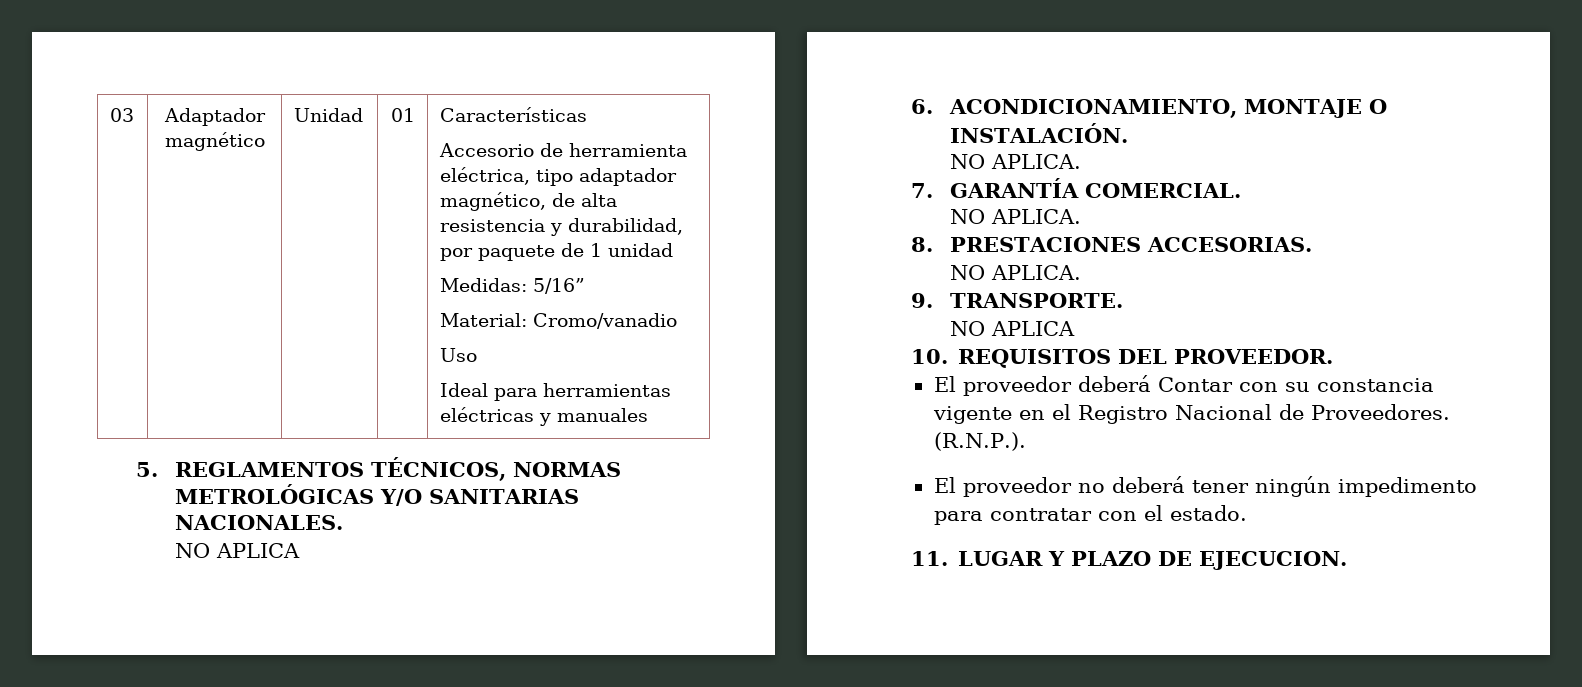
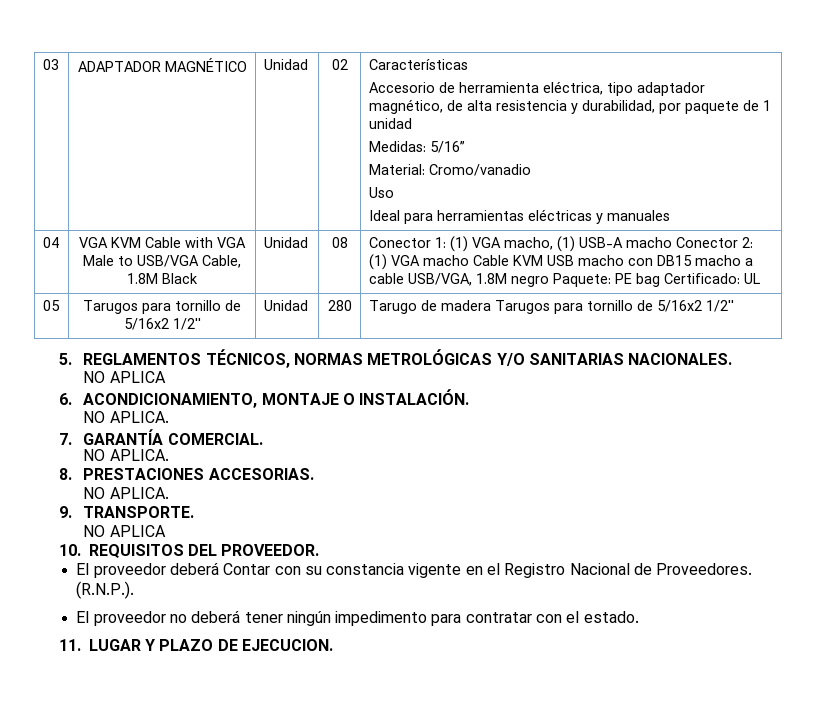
- 03 | Adaptador magnético | Unidad | 01 | Características
+ 03 | ADAPTADOR MAGNÉTICO | Unidad | 02 | Características
+ 04 | VGA KVM Cable with VGA Male to USB/VGA Cable, 1.8M Black | Unidad | 08 | Conector 1: (1) VGA macho, (1) USB-A macho Conector 2: (1) VGA macho Cable KVM USB macho con DB15 macho a cable USB/VGA, 1.8M negro Paquete: PE bag Certificado: UL
+ 05 | Tarugos para tornillo de 5/16x2 1/2'' | Unidad | 280 | Tarugo de madera Tarugos para tornillo de 5/16x2 1/2''

